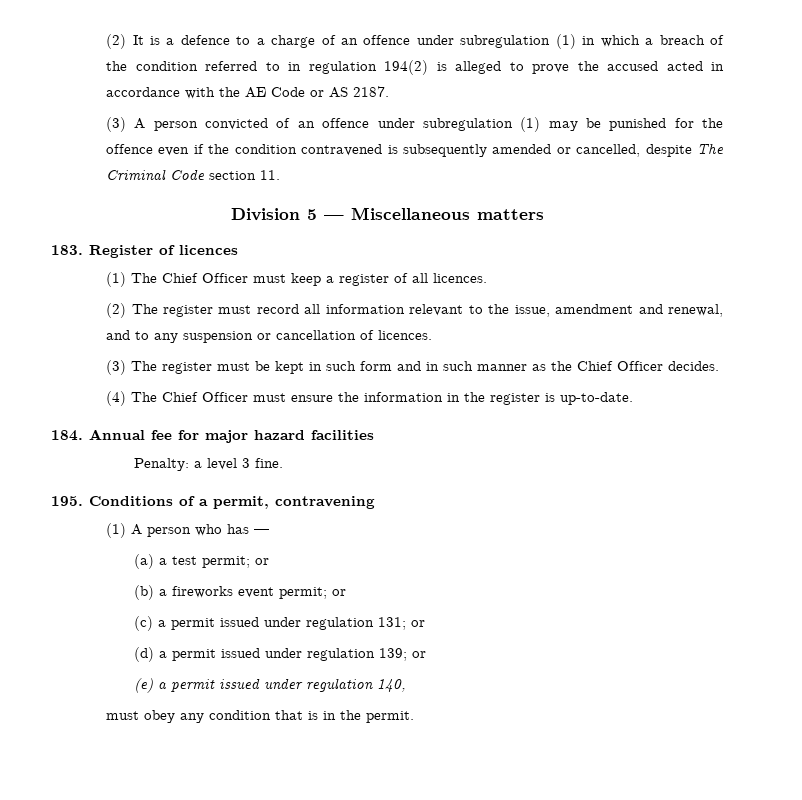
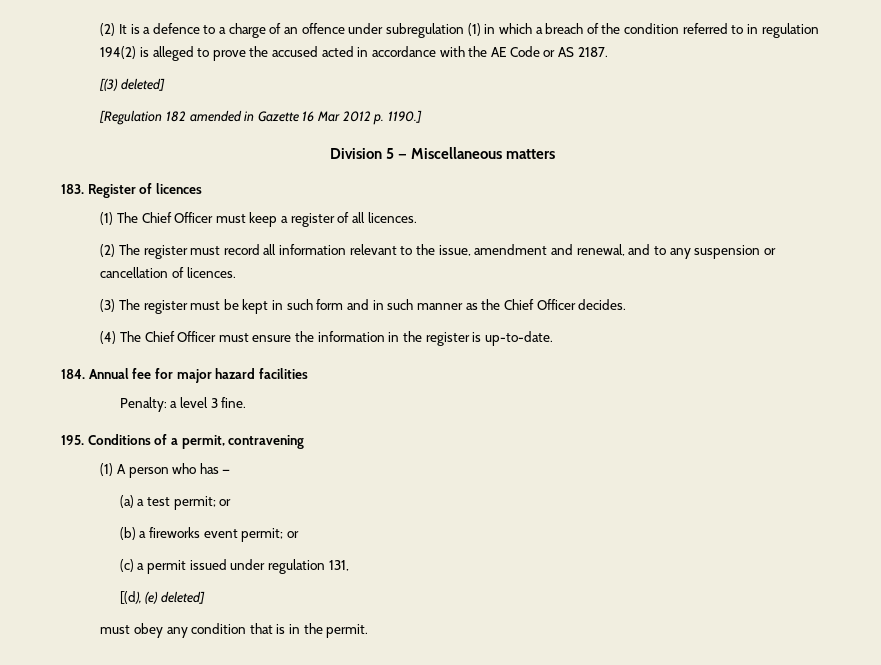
- (3) A person convicted of an offence under subregulation (1) may be punished for the offence even if the condition contravened is subsequently amended or cancelled, despite The Criminal Code section 11.
+ [(3) deleted]
+ [Regulation 182 amended in Gazette 16 Mar 2012 p. 1190.]
- (c) a permit issued under regulation 131; or
- (d) a permit issued under regulation 139; or
- (e) a permit issued under regulation 140,
+ (c) a permit issued under regulation 131,
+ [(d), (e) deleted]

